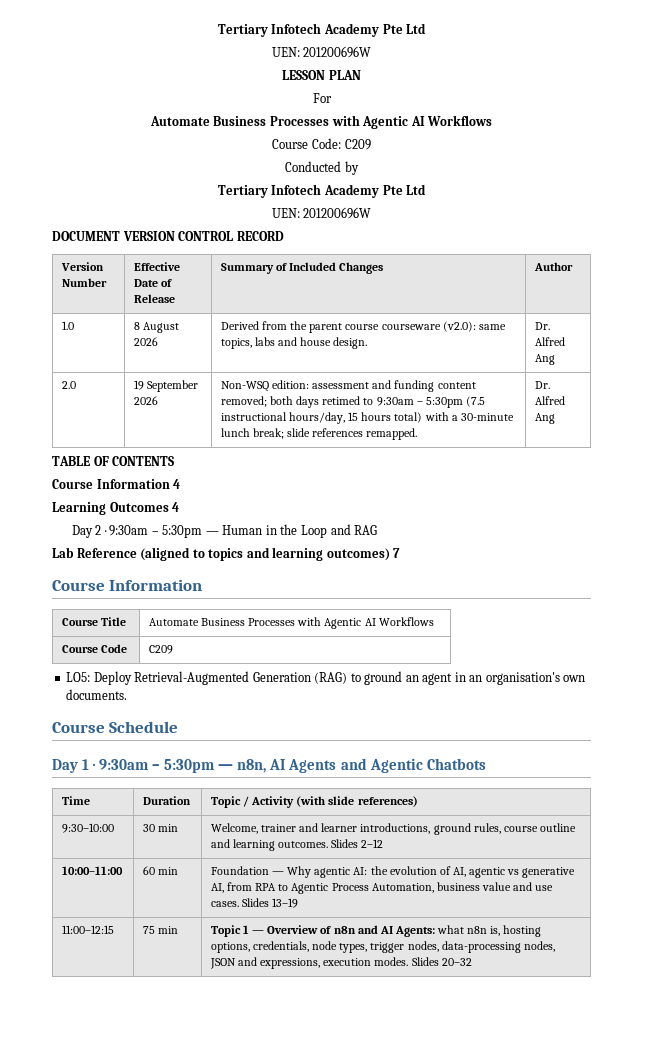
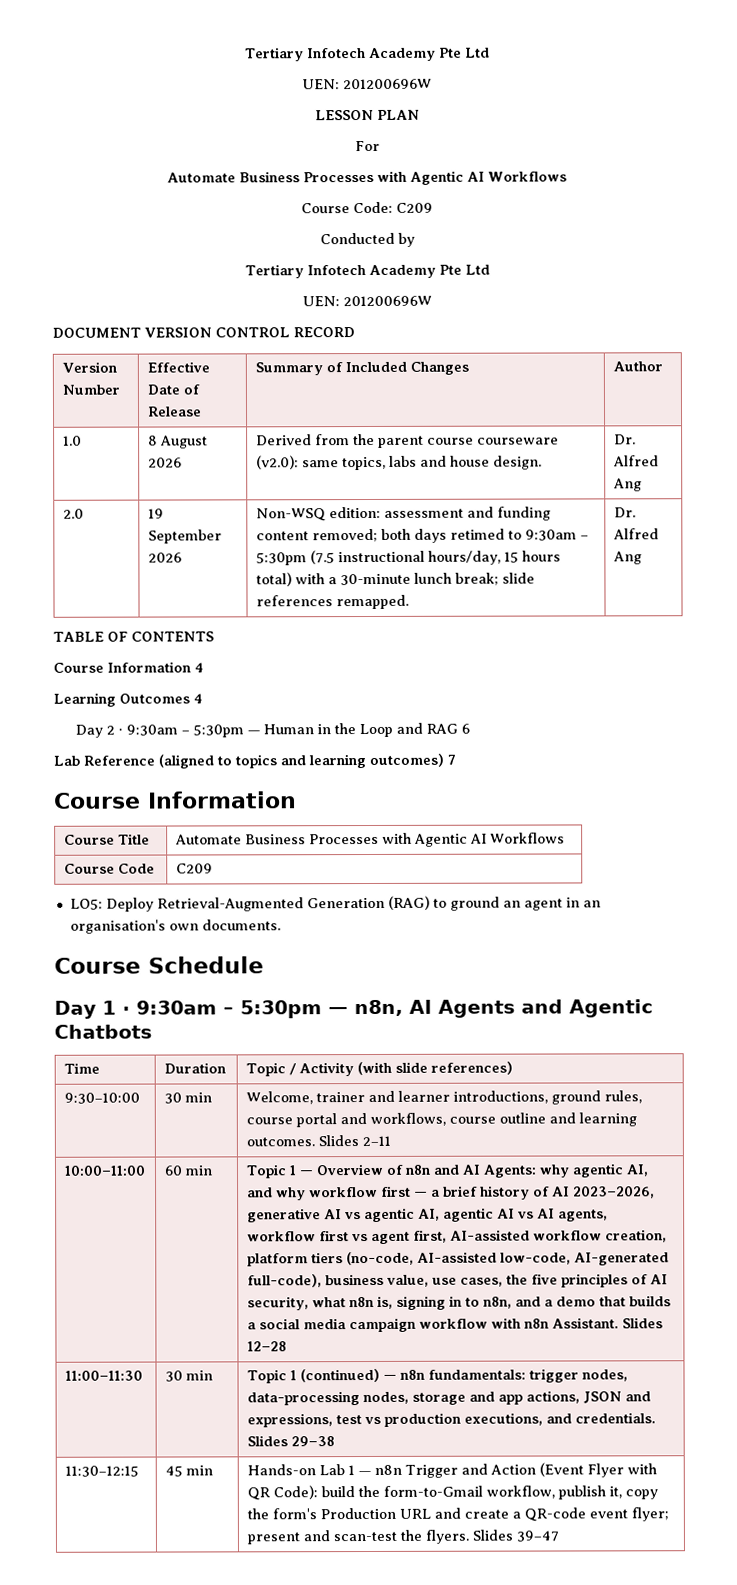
- Day 2 · 9:30am – 5:30pm — Human in the Loop and RAG
+ Day 2 · 9:30am – 5:30pm — Human in the Loop and RAG 6
- 9:30–10:00 | 30 min | Welcome, trainer and learner introductions, ground rules, course outline and learning outcomes. Slides 2–12
+ 9:30–10:00 | 30 min | Welcome, trainer and learner introductions, ground rules, course portal and workflows, course outline and learning outcomes. Slides 2–11
- Foundation — Why agentic AI: the evolution of AI, agentic vs generative AI, from RPA to Agentic Process Automation, business value and use cases. Slides 13–19
- 11:00–12:15 | 75 min | Topic 1 — Overview of n8n and AI Agents: what n8n is, hosting options, credentials, node types, trigger nodes, data-processing nodes, JSON and expressions, execution modes. Slides 20–32
+ Topic 1 — Overview of n8n and AI Agents: why agentic AI, and why workflow first — a brief history of AI 2023–2026, generative AI vs agentic AI, agentic AI vs AI agents, workflow first vs agent first, AI-assisted workflow creation, platform tiers (no-code, AI-assisted low-code, AI-generated full-code), business value, use cases, the five principles of AI security, what n8n is, signing in to n8n, and a demo that builds a social media campaign workflow with n8n Assistant. Slides 12–28
+ 11:00–11:30 | 30 min | Topic 1 (continued) — n8n fundamentals: trigger nodes, data-processing nodes, storage and app actions, JSON and expressions, test vs production executions, and credentials. Slides 29–38
+ 11:30–12:15 | 45 min | Hands-on Lab 1 — n8n Trigger and Action (Event Flyer with QR Code): build the form-to-Gmail workflow, publish it, copy the form's Production URL and create a QR-code event flyer; present and scan-test the flyers. Slides 39–47

